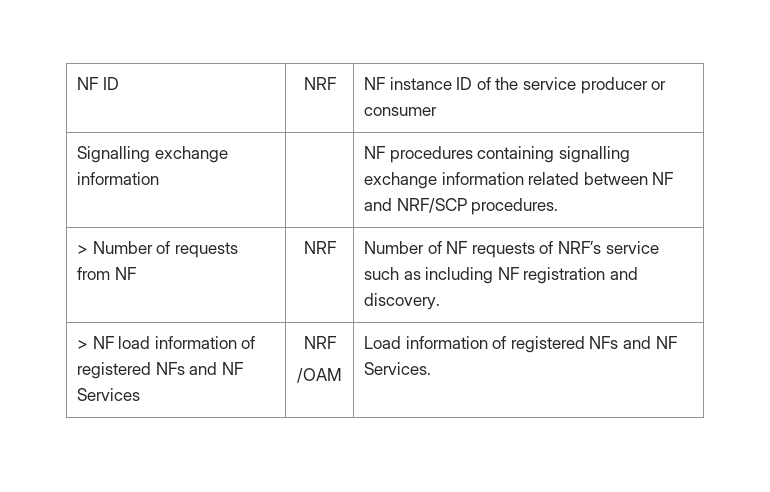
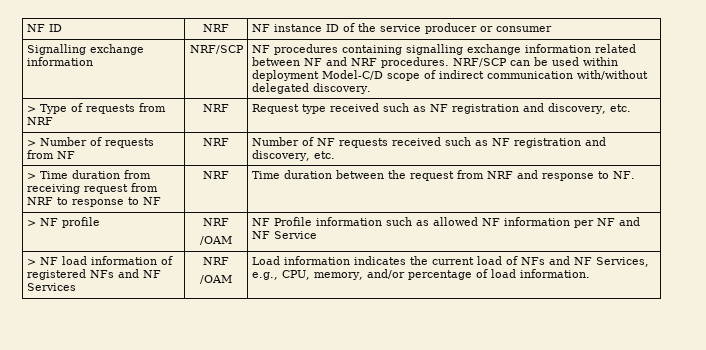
- Signalling exchange information | | NF procedures containing signalling exchange information related between NF and NRF/SCP procedures.
+ Signalling exchange information | NRF/SCP | NF procedures containing signalling exchange information related between NF and NRF procedures. NRF/SCP can be used within deployment Model-C/D scope of indirect communication with/without delegated discovery.
+ > Type of requests from NRF | NRF | Request type received such as NF registration and discovery, etc.
- > Number of requests from NF | NRF | Number of NF requests of NRF’s service such as including NF registration and discovery.
+ > Number of requests from NF | NRF | Number of NF requests received such as NF registration and discovery, etc.
+ > Time duration from receiving request from NRF to response to NF | NRF | Time duration between the request from NRF and response to NF.
+ > NF profile | NRF
+ /OAM | NF Profile information such as allowed NF information per NF and NF Service
  > NF load information of registered NFs and NF Services | NRF
- /OAM | Load information of registered NFs and NF Services.
+ /OAM | Load information indicates the current load of NFs and NF Services, e.g., CPU, memory, and/or percentage of load information.

